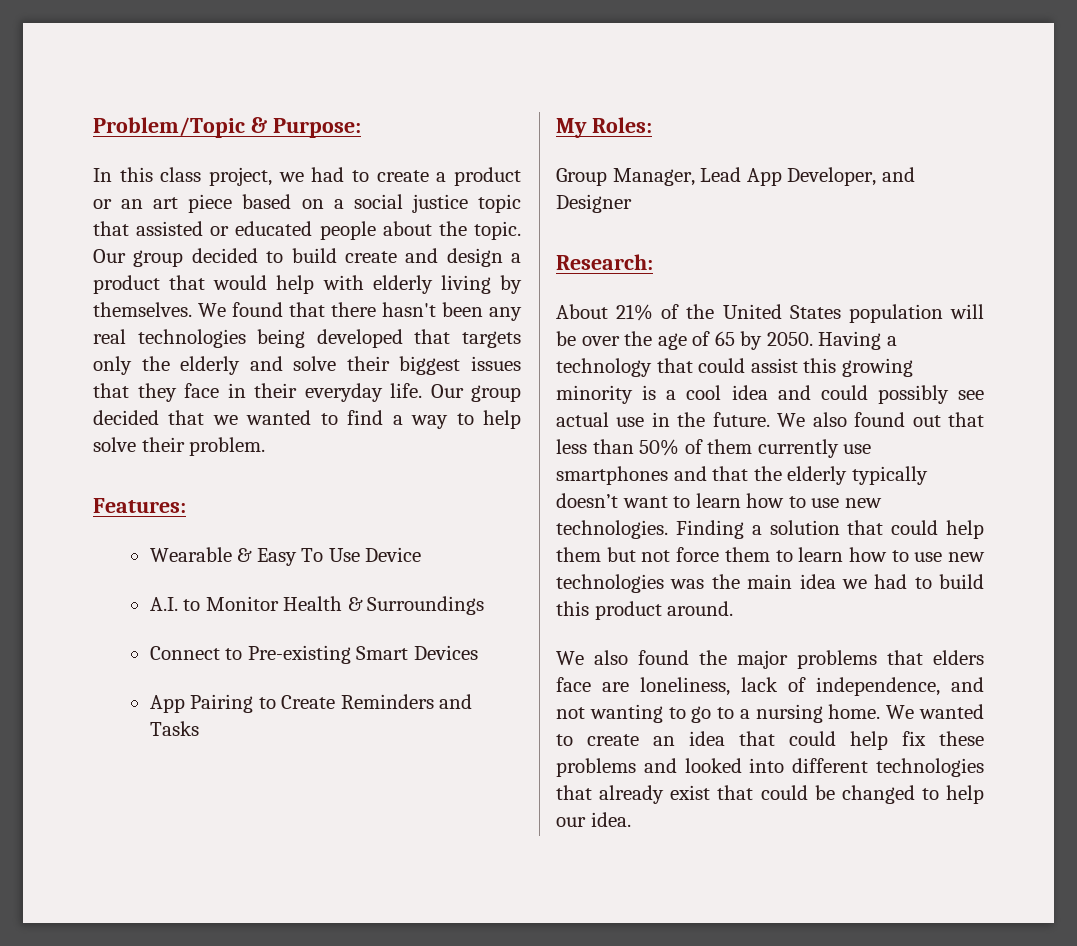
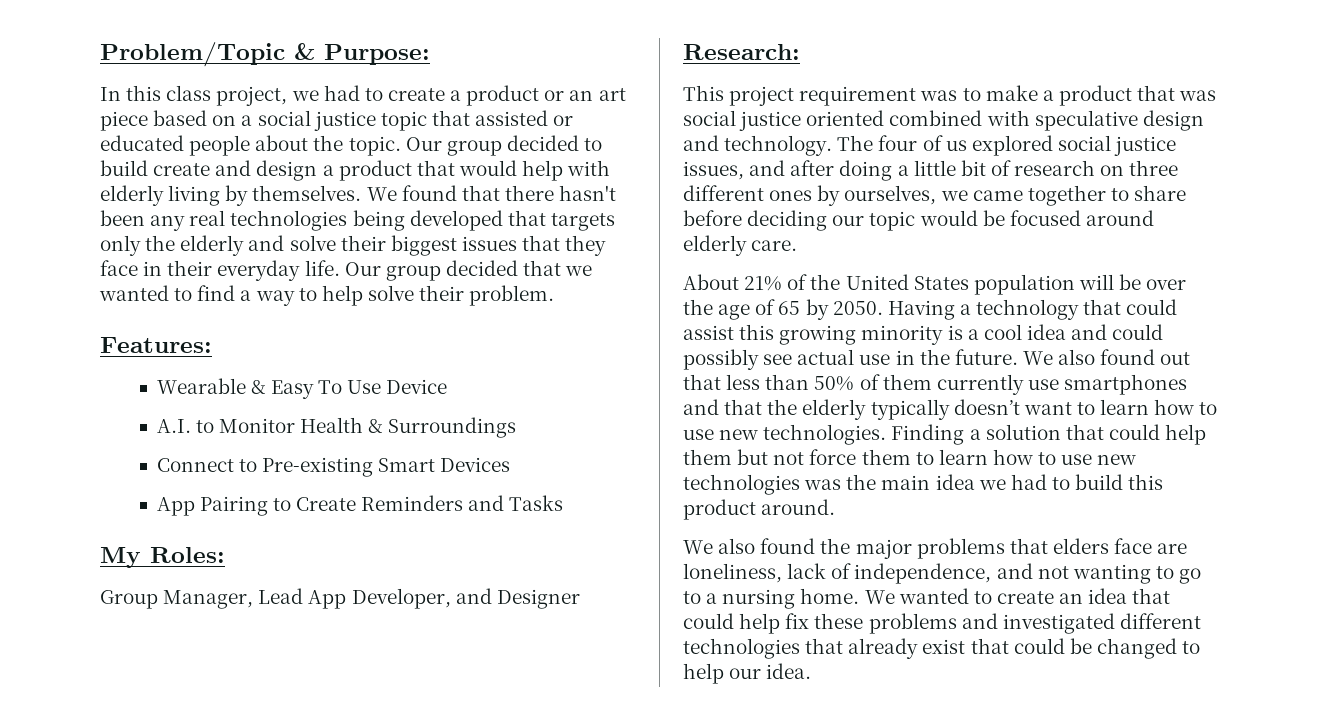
+ This project requirement was to make a product that was social justice oriented combined with speculative design and technology. The four of us explored social justice issues, and after doing a little bit of research on three different ones by ourselves, we came together to share before deciding our topic would be focused around elderly care.
- We wanted to create an idea that could help fix these problems and looked into different technologies that already exist that could be changed to help our idea.
+ We wanted to create an idea that could help fix these problems and investigated different technologies that already exist that could be changed to help our idea.

